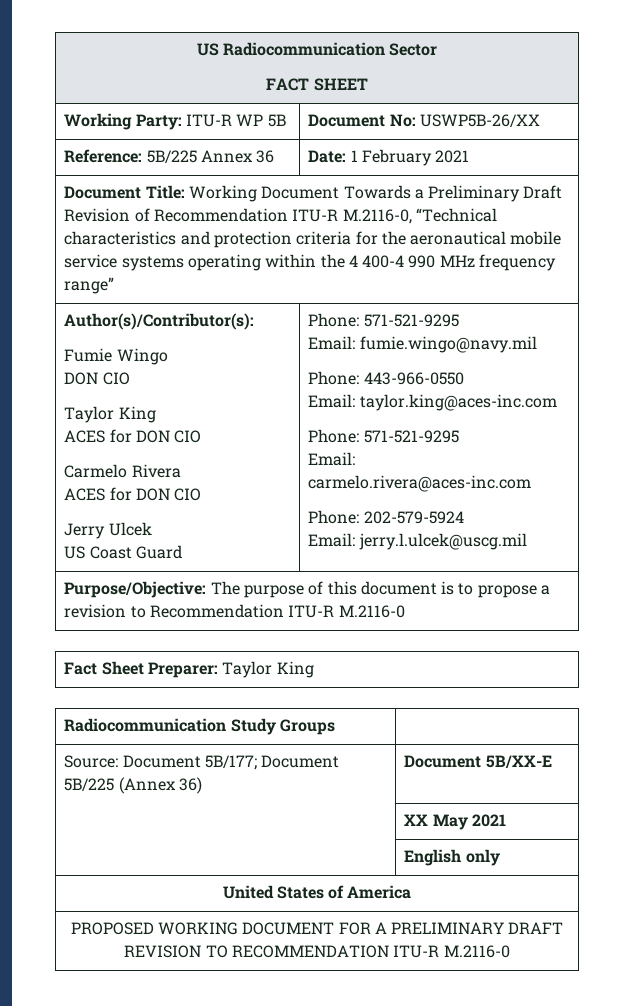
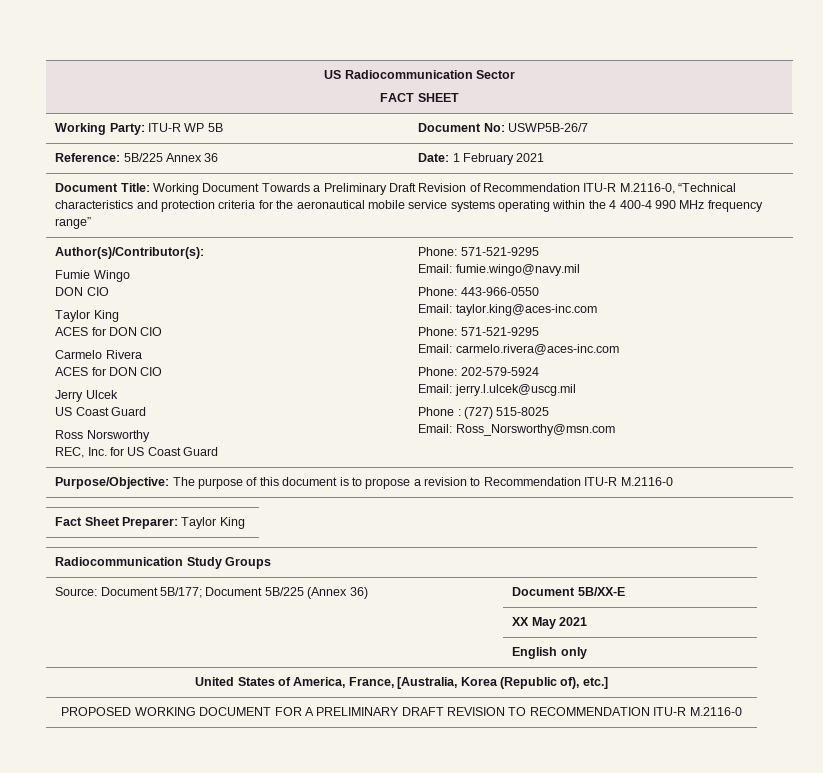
- Working Party: ITU-R WP 5B | Document No: USWP5B-26/XX
+ Working Party: ITU-R WP 5B | Document No: USWP5B-26/7
+ Ross Norsworthy
+ REC, Inc. for US Coast Guard
+ Phone : (727) 515-8025
+ Email: Ross_Norsworthy@msn.com
- United States of America
+ United States of America, France, [Australia, Korea (Republic of), etc.]

